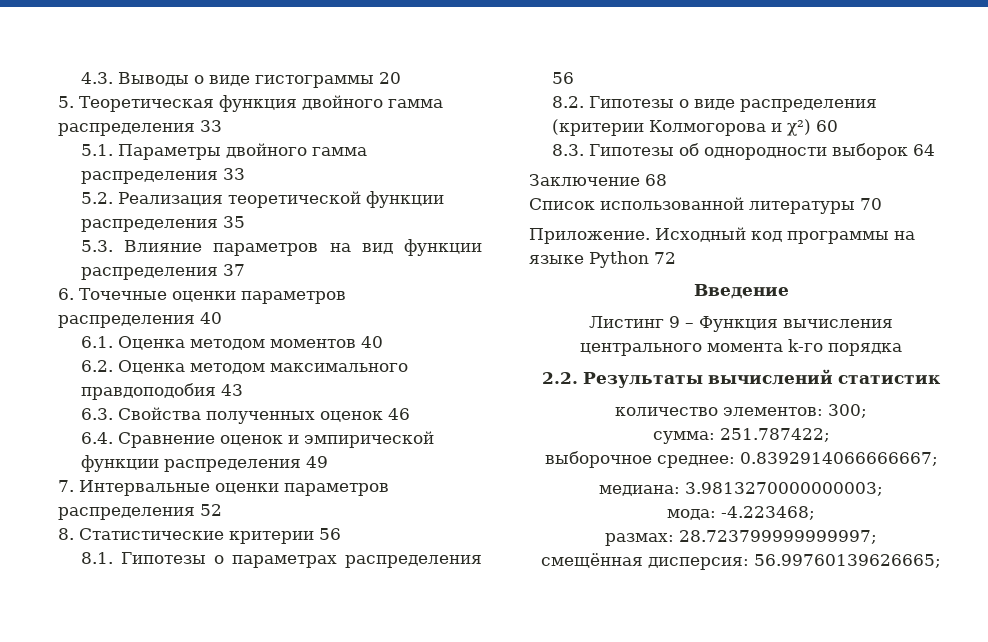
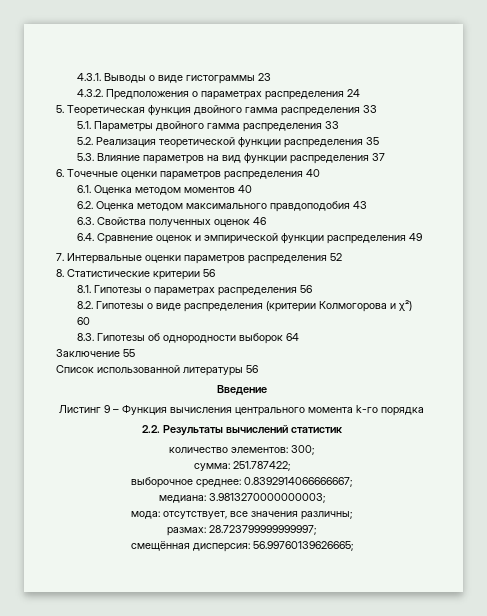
- 4.3. Выводы о виде гистограммы 20
+ 4.3.1. Выводы о виде гистограммы 23
+ 4.3.2. Предположения о параметрах распределения 24
- Заключение 68
+ Заключение 55
- Список использованной литературы 70
- Приложение. Исходный код программы на языке Python 72
+ Список использованной литературы 56
- мода: -4.223468;
+ мода: отсутствует, все значения различны;

